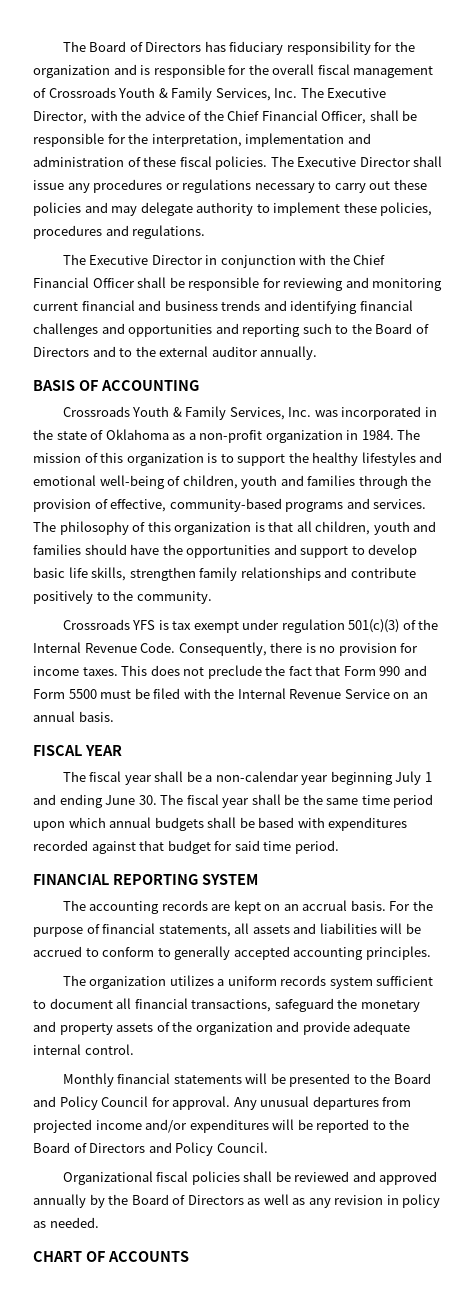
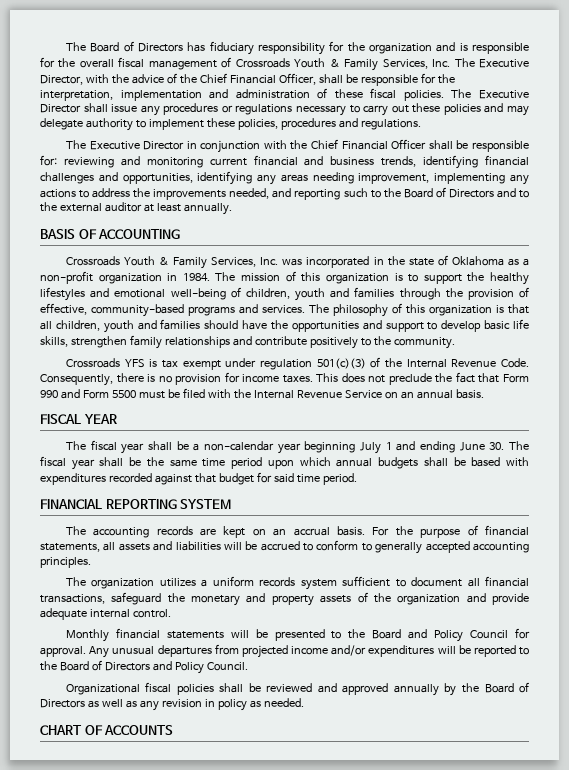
- The Executive Director in conjunction with the Chief Financial Officer shall be responsible for reviewing and monitoring current financial and business trends and identifying financial challenges and opportunities and reporting such to the Board of Directors and to the external auditor annually.
+ The Executive Director in conjunction with the Chief Financial Officer shall be responsible for: reviewing and monitoring current financial and business trends, identifying financial challenges and opportunities, identifying any areas needing improvement, implementing any actions to address the improvements needed, and reporting such to the Board of Directors and to the external auditor at least annually.

